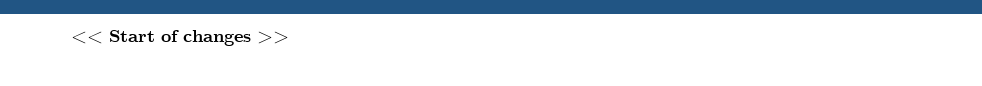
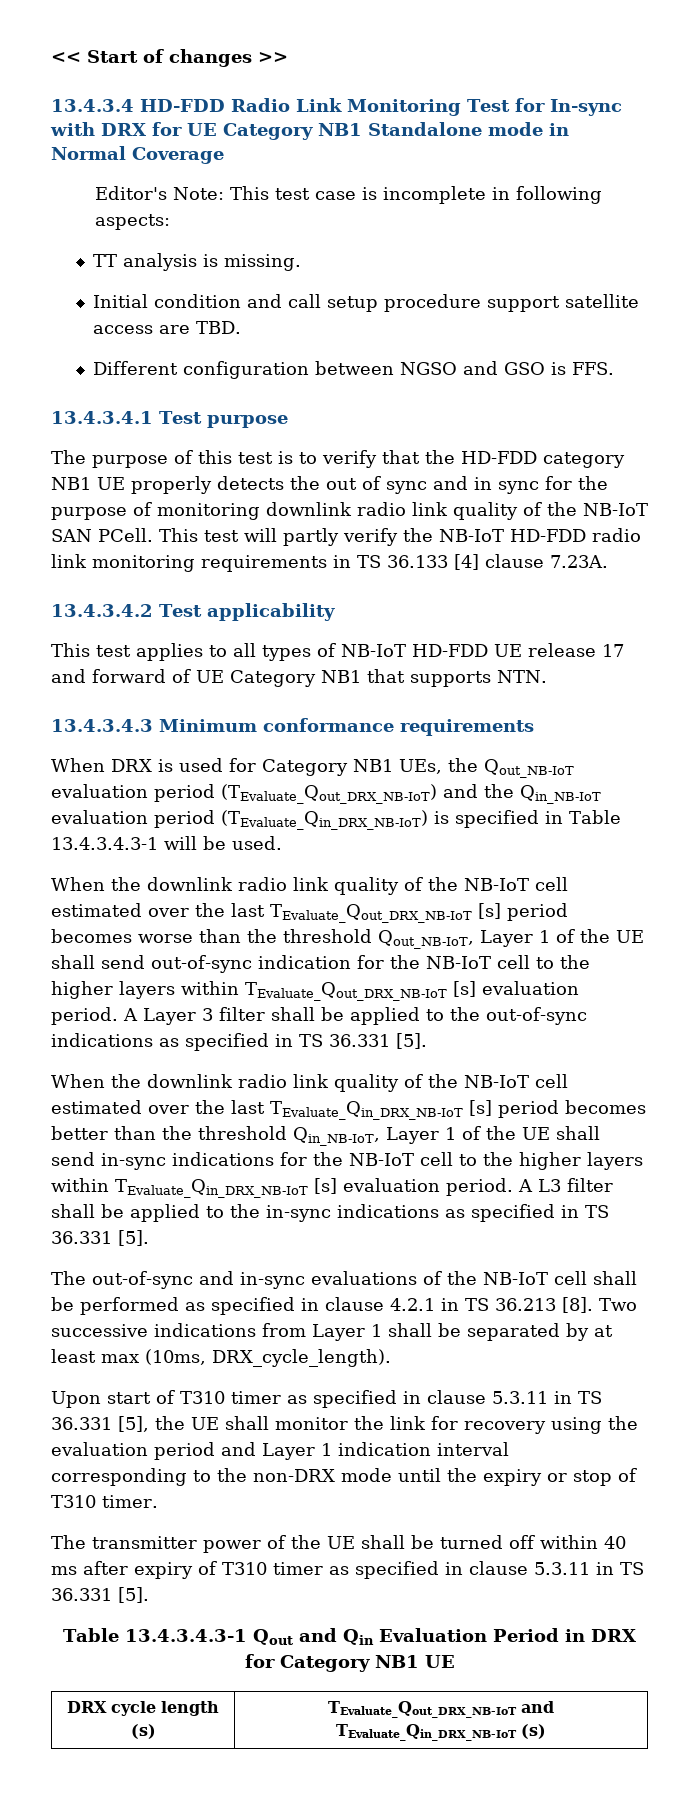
+ 13.4.3.4 HD-FDD Radio Link Monitoring Test for In-sync with DRX for UE Category NB1 Standalone mode in Normal Coverage
+ Editor's Note: This test case is incomplete in following aspects:
+ TT analysis is missing.
+ Initial condition and call setup procedure support satellite access are TBD.
+ Different configuration between NGSO and GSO is FFS.
+ 13.4.3.4.1 Test purpose
+ The purpose of this test is to verify that the HD-FDD category NB1 UE properly detects the out of sync and in sync for the purpose of monitoring downlink radio link quality of the NB-IoT SAN PCell. This test will partly verify the NB-IoT HD-FDD radio link monitoring requirements in TS 36.133 [4] clause 7.23A.
+ 13.4.3.4.2 Test applicability
+ This test applies to all types of NB-IoT HD-FDD UE release 17 and forward of UE Category NB1 that supports NTN.
+ 13.4.3.4.3 Minimum conformance requirements
+ When DRX is used for Category NB1 UEs, the Qout_NB-IoT evaluation period (TEvaluate_Qout_DRX_NB-IoT) and the Qin_NB-IoT evaluation period (TEvaluate_Qin_DRX_NB-IoT) is specified in Table 13.4.3.4.3-1 will be used.
+ When the downlink radio link quality of the NB-IoT cell estimated over the last TEvaluate_Qout_DRX_NB-IoT [s] period becomes worse than the threshold Qout_NB-IoT, Layer 1 of the UE shall send out-of-sync indication for the NB-IoT cell to the higher layers within TEvaluate_Qout_DRX_NB-IoT [s] evaluation period. A Layer 3 filter shall be applied to the out-of-sync indications as specified in TS 36.331 [5].
+ When the downlink radio link quality of the NB-IoT cell estimated over the last TEvaluate_Qin_DRX_NB-IoT [s] period becomes better than the threshold Qin_NB-IoT, Layer 1 of the UE shall send in-sync indications for the NB-IoT cell to the higher layers within TEvaluate_Qin_DRX_NB-IoT [s] evaluation period. A L3 filter shall be applied to the in-sync indications as specified in TS 36.331 [5].
+ The out-of-sync and in-sync evaluations of the NB-IoT cell shall be performed as specified in clause 4.2.1 in TS 36.213 [8]. Two successive indications from Layer 1 shall be separated by at least max (10ms, DRX_cycle_length).
+ Upon start of T310 timer as specified in clause 5.3.11 in TS 36.331 [5], the UE shall monitor the link for recovery using the evaluation period and Layer 1 indication interval corresponding to the non-DRX mode until the expiry or stop of T310 timer.
+ The transmitter power of the UE shall be turned off within 40 ms after expiry of T310 timer as specified in clause 5.3.11 in TS 36.331 [5].
+ Table 13.4.3.4.3-1 Qout and Qin Evaluation Period in DRX for Category NB1 UE
+ DRX cycle length (s) | TEvaluate_Qout_DRX_NB-IoT and TEvaluate_Qin_DRX_NB-IoT (s)

